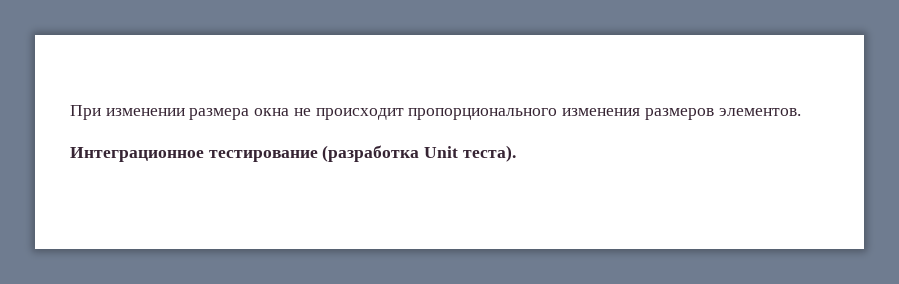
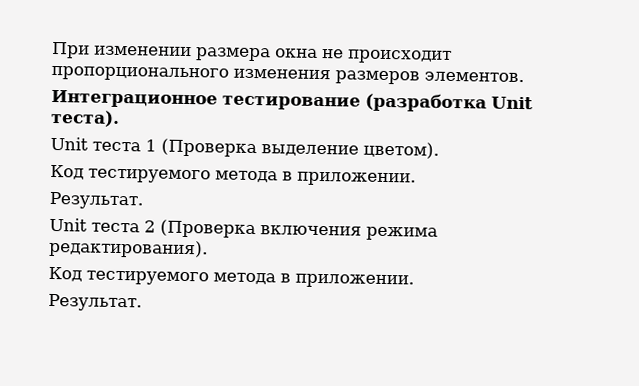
+ Unit теста 1 (Проверка выделение цветом).
+ Код тестируемого метода в приложении.
+ Результат.
+ Unit теста 2 (Проверка включения режима редактирования).
+ Код тестируемого метода в приложении.
+ Результат.

